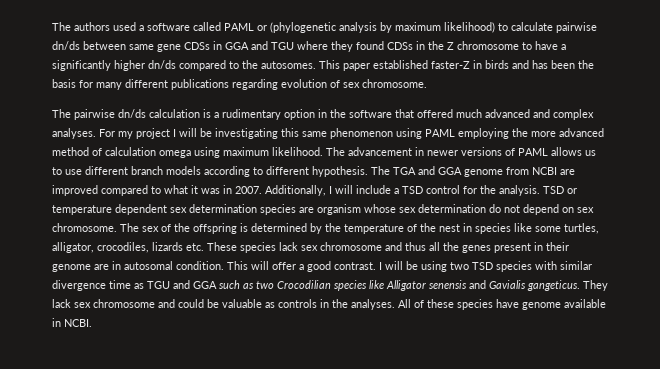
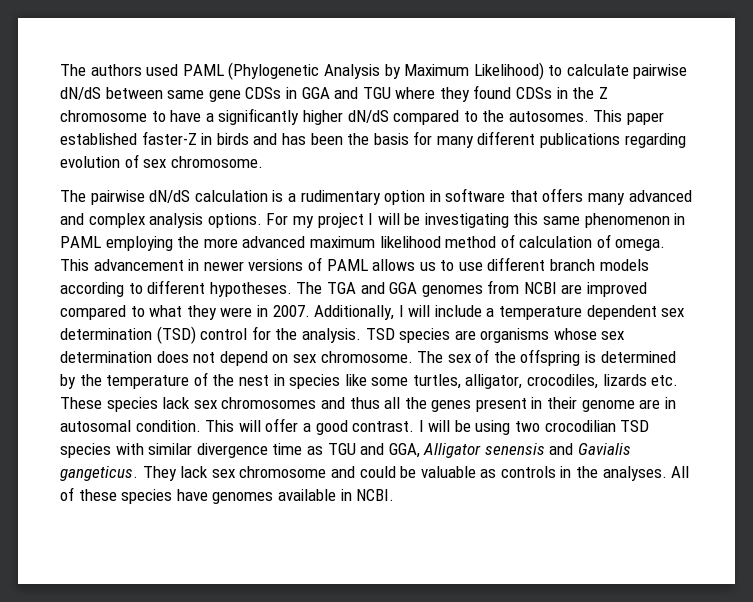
- The authors used a software called PAML or (phylogenetic analysis by maximum likelihood) to calculate pairwise dn/ds between same gene CDSs in GGA and TGU where they found CDSs in the Z chromosome to have a significantly higher dn/ds compared to the autosomes.
+ The authors used PAML (Phylogenetic Analysis by Maximum Likelihood) to calculate pairwise dN/dS between same gene CDSs in GGA and TGU where they found CDSs in the Z chromosome to have a significantly higher dN/dS compared to the autosomes.
- The pairwise dn/ds calculation is a rudimentary option in the software that offered much advanced and complex analyses.
+ The pairwise dN/dS calculation is a rudimentary option in software that offers many advanced and complex analysis options.
- For my project I will be investigating this same phenomenon using PAML employing the more advanced method of calculation omega using maximum likelihood. The advancement in newer versions of PAML allows us to use different branch models according to different hypothesis.
+ For my project I will be investigating this same phenomenon in PAML employing the more advanced maximum likelihood method of calculation of omega. This advancement in newer versions of PAML allows us to use different branch models according to different hypotheses.
- The TGA and GGA genome from NCBI are improved compared to what it was in 2007.
+ The TGA and GGA genomes from NCBI are improved compared to what they were in 2007.
- Additionally, I will include a TSD control for the analysis.
+ Additionally, I will include a temperature dependent sex determination (TSD) control for the analysis.
- TSD or temperature dependent sex determination species are organism whose sex determination do not depend on sex chromosome.
+ TSD species are organisms whose sex determination does not depend on sex chromosome.
- The sex of the offspring is determined by the temperature of the nest in species like some turtles, alligator, crocodiles, lizards etc. These species lack sex chromosome and thus all the genes present in their genome are in autosomal condition.
+ The sex of the offspring is determined by the temperature of the nest in species like some turtles, alligator, crocodiles, lizards etc. These species lack sex chromosomes and thus all the genes present in their genome are in autosomal condition.
- I will be using two TSD species with similar divergence time as TGU and GGA such as two Crocodilian species like Alligator senensis and Gavialis gangeticus.
+ I will be using two crocodilian TSD species with similar divergence time as TGU and GGA, Alligator senensis and Gavialis gangeticus.
- All of these species have genome available in NCBI.
+ All of these species have genomes available in NCBI.

